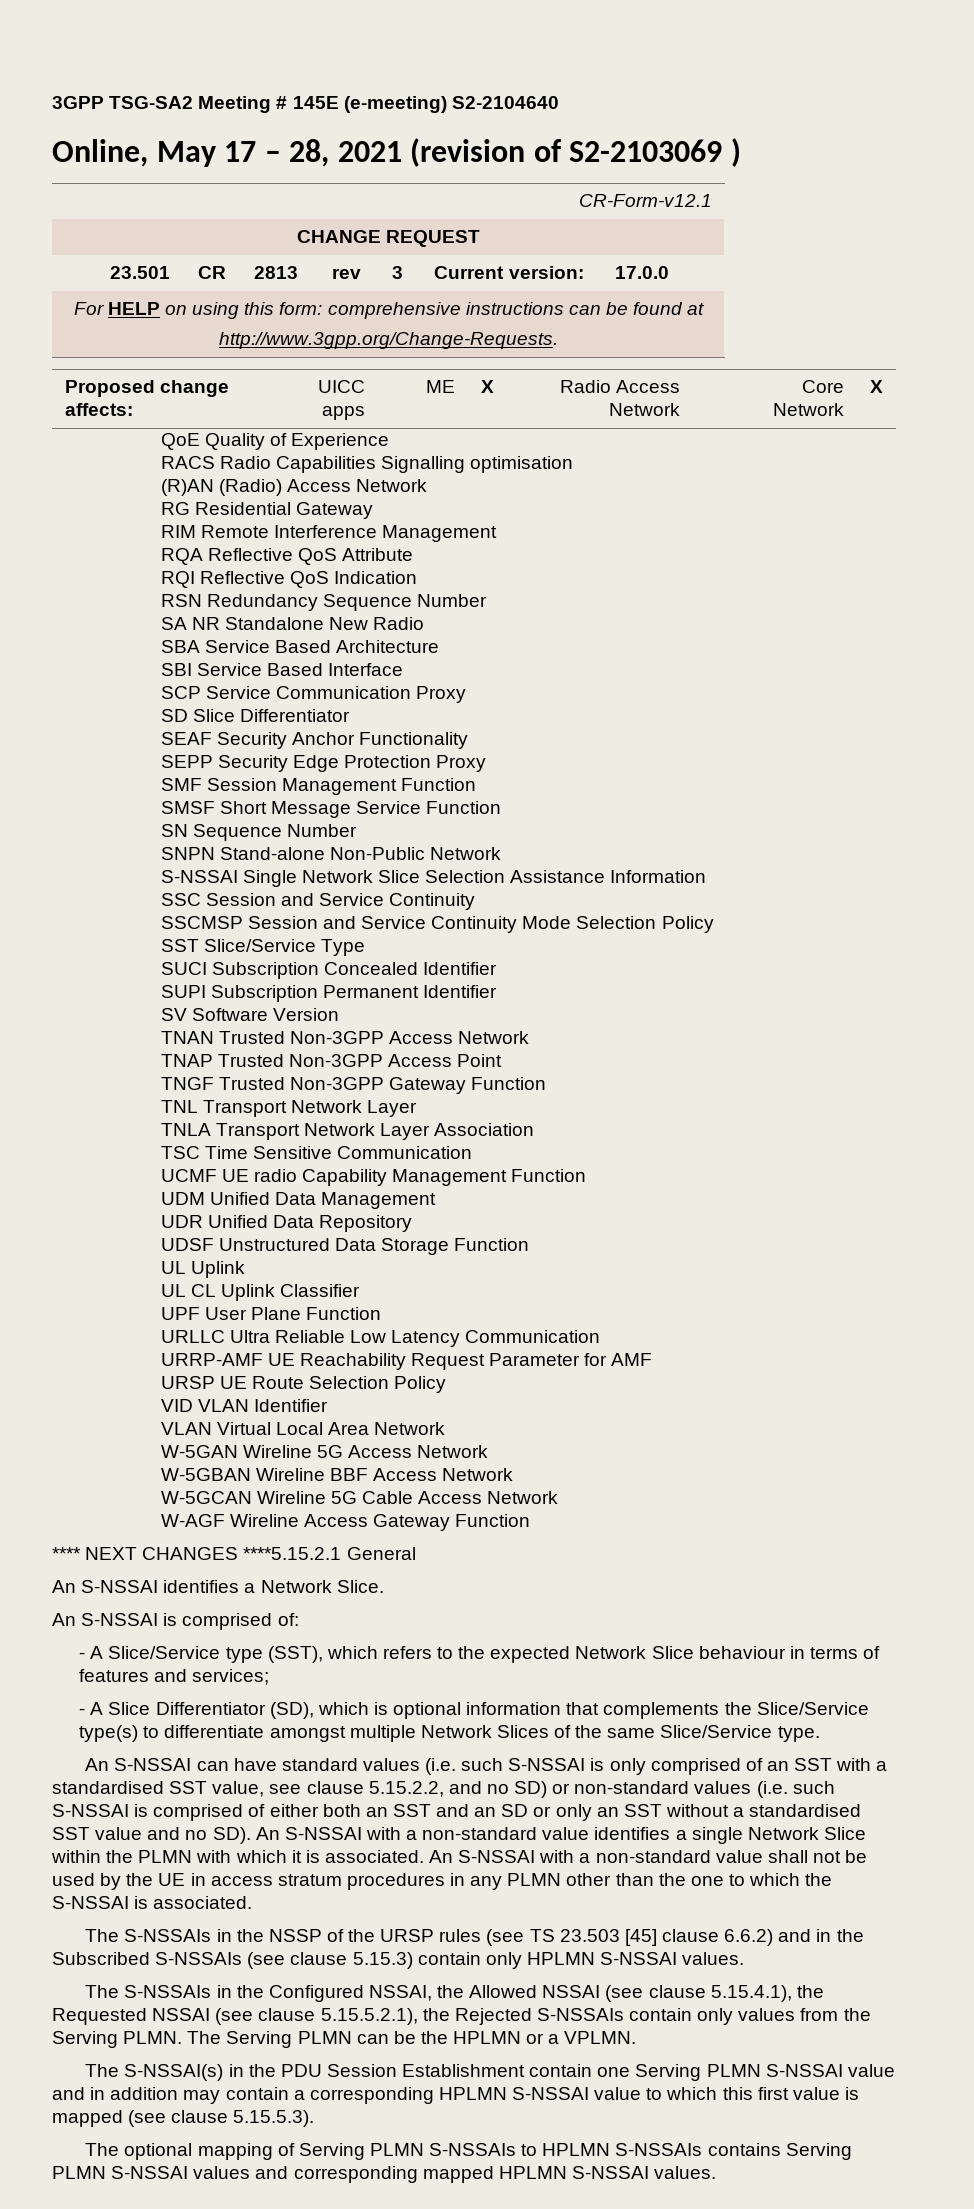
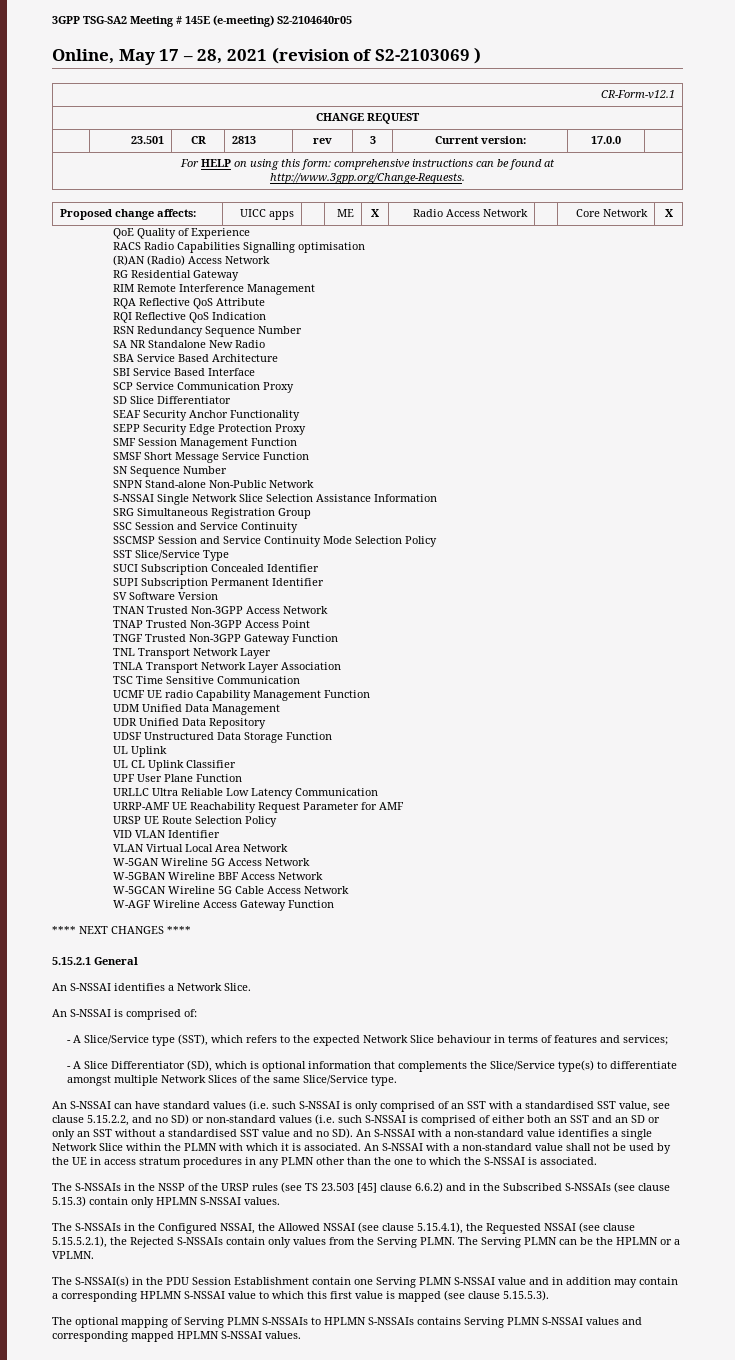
- 3GPP TSG-SA2 Meeting # 145E (e-meeting) S2-2104640
+ 3GPP TSG-SA2 Meeting # 145E (e-meeting) S2-2104640r05
+ SRG Simultaneous Registration Group
- **** NEXT CHANGES ****5.15.2.1 General
+ **** NEXT CHANGES ****
+ 5.15.2.1 General

